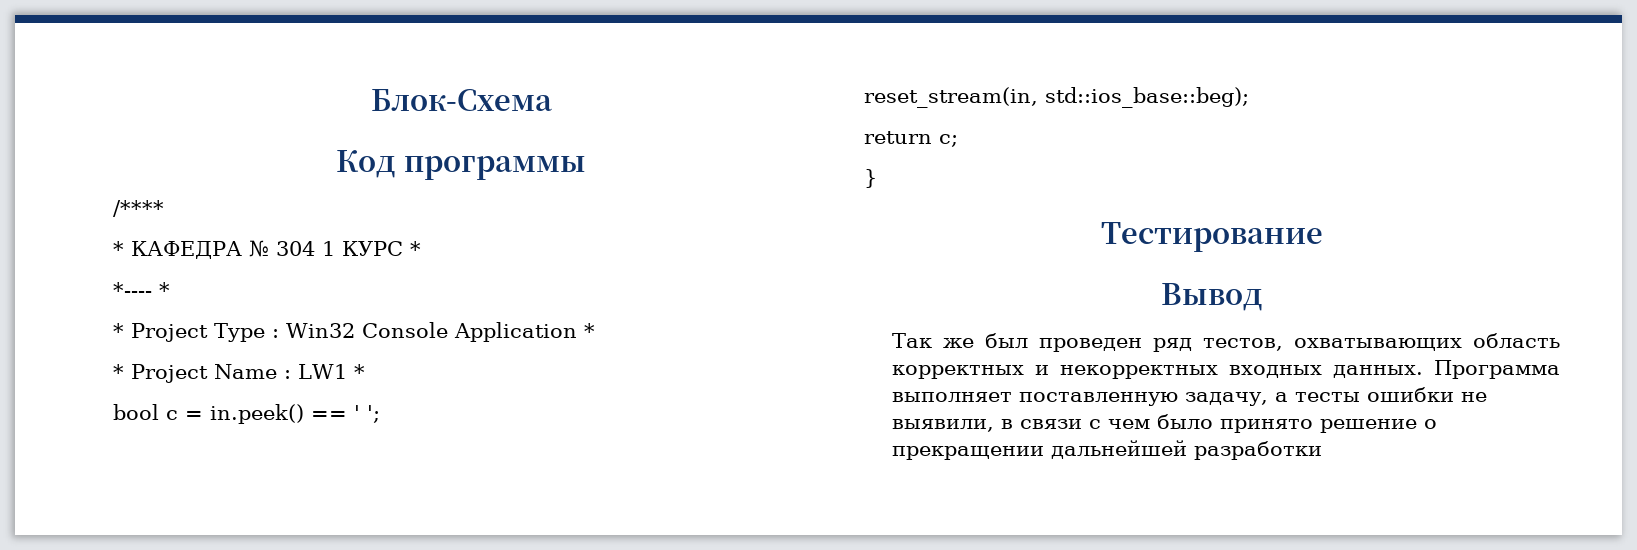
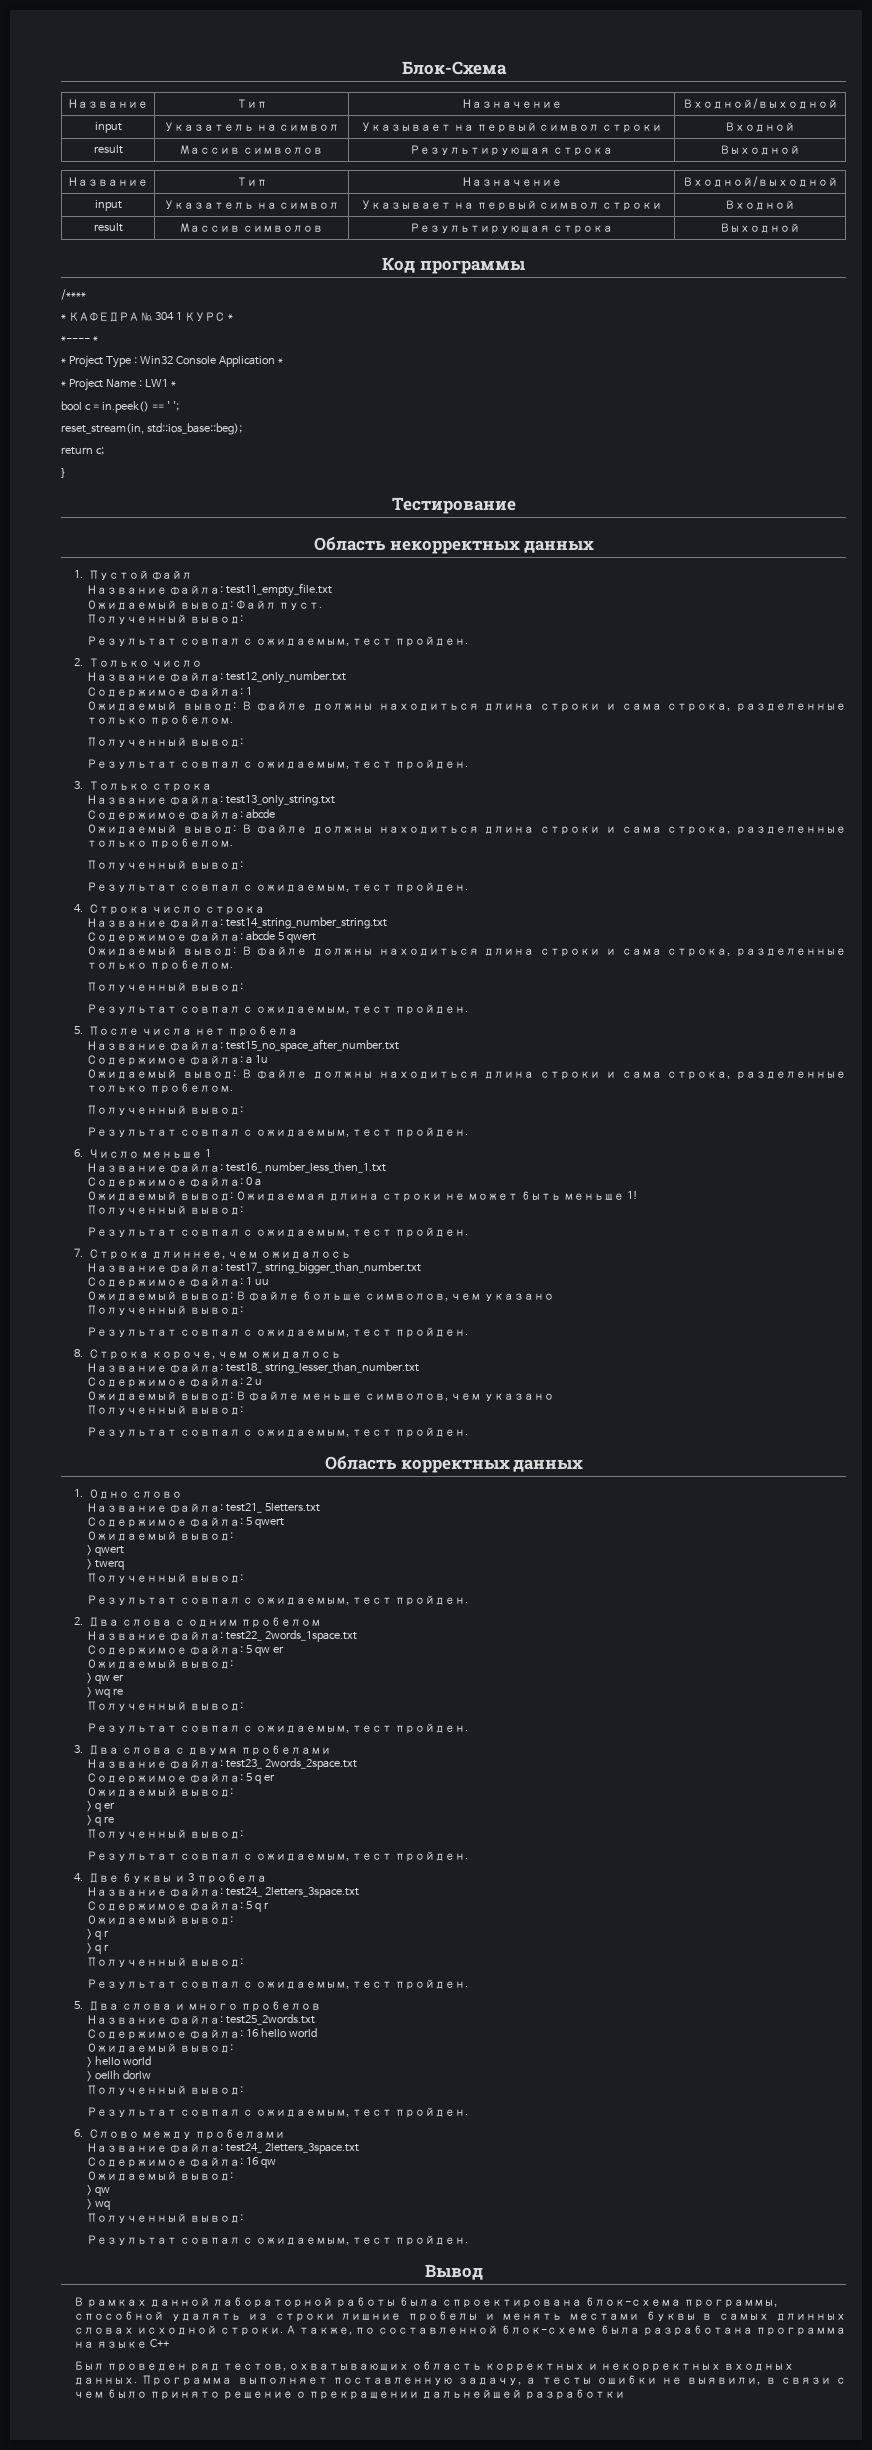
  Блок-Схема
+ Название | Тип | Назначение | Входной/выходной
+ input | Указатель на символ | Указывает на первый символ строки | Входной
+ result | Массив символов | Результирующая строка | Выходной
+ Название | Тип | Назначение | Входной/выходной
+ input | Указатель на символ | Указывает на первый символ строки | Входной
+ result | Массив символов | Результирующая строка | Выходной
+ Область некорректных данных
+ 1. Пустой файл
+ Название файла: test11_empty_file.txt
+ Ожидаемый вывод: Файл пуст.
+ Полученный вывод:
+ Результат совпал с ожидаемым, тест пройден.
+ 2. Только число
+ Название файла: test12_only_number.txt
+ Содержимое файла: 1
+ Ожидаемый вывод: В файле должны находиться длина строки и сама строка, разделенные только пробелом.
+ Полученный вывод:
+ Результат совпал с ожидаемым, тест пройден.
+ 3. Только строка
+ Название файла: test13_only_string.txt
+ Содержимое файла: abcde
+ Ожидаемый вывод: В файле должны находиться длина строки и сама строка, разделенные только пробелом.
+ Полученный вывод:
+ Результат совпал с ожидаемым, тест пройден.
+ 4. Строка число строка
+ Название файла: test14_string_number_string.txt
+ Содержимое файла: abcde 5 qwert
+ Ожидаемый вывод: В файле должны находиться длина строки и сама строка, разделенные только пробелом.
+ Полученный вывод:
+ Результат совпал с ожидаемым, тест пройден.
+ 5. После числа нет пробела
+ Название файла: test15_no_space_after_number.txt
+ Содержимое файла: a 1u
+ Ожидаемый вывод: В файле должны находиться длина строки и сама строка, разделенные только пробелом.
+ Полученный вывод:
+ Результат совпал с ожидаемым, тест пройден.
+ 6. Число меньше 1
+ Название файла: test16_ number_less_then_1.txt
+ Содержимое файла: 0 a
+ Ожидаемый вывод: Ожидаемая длина строки не может быть меньше 1!
+ Полученный вывод:
+ Результат совпал с ожидаемым, тест пройден.
+ 7. Строка длиннее, чем ожидалось
+ Название файла: test17_ string_bigger_than_number.txt
+ Содержимое файла: 1 uu
+ Ожидаемый вывод: В файле больше символов, чем указано
+ Полученный вывод:
+ Результат совпал с ожидаемым, тест пройден.
+ 8. Строка короче, чем ожидалось
+ Название файла: test18_ string_lesser_than_number.txt
+ Содержимое файла: 2 u
+ Ожидаемый вывод: В файле меньше символов, чем указано
+ Полученный вывод:
+ Результат совпал с ожидаемым, тест пройден.
+ Область корректных данных
+ 1. Одно слово
+ Название файла: test21_ 5letters.txt
+ Содержимое файла: 5 qwert
+ Ожидаемый вывод:
+ > qwert
+ > twerq
+ Полученный вывод:
+ Результат совпал с ожидаемым, тест пройден.
+ 2. Два слова с одним пробелом
+ Название файла: test22_ 2words_1space.txt
+ Содержимое файла: 5 qw er
+ Ожидаемый вывод:
+ > qw er
+ > wq re
+ Полученный вывод:
+ Результат совпал с ожидаемым, тест пройден.
+ 3. Два слова с двумя пробелами
+ Название файла: test23_ 2words_2space.txt
+ Содержимое файла: 5 q er
+ Ожидаемый вывод:
+ > q er
+ > q re
+ Полученный вывод:
+ Результат совпал с ожидаемым, тест пройден.
+ 4. Две буквы и 3 пробела
+ Название файла: test24_ 2letters_3space.txt
+ Содержимое файла: 5 q r
+ Ожидаемый вывод:
+ > q r
+ > q r
+ Полученный вывод:
+ Результат совпал с ожидаемым, тест пройден.
+ 5. Два слова и много пробелов
+ Название файла: test25_2words.txt
+ Содержимое файла: 16 hello world
+ Ожидаемый вывод:
+ > hello world
+ > oellh dorlw
+ Полученный вывод:
+ Результат совпал с ожидаемым, тест пройден.
+ 6. Слово между пробелами
+ Название файла: test24_ 2letters_3space.txt
+ Содержимое файла: 16 qw
+ Ожидаемый вывод:
+ > qw
+ > wq
+ Полученный вывод:
+ Результат совпал с ожидаемым, тест пройден.
  Вывод
- Так же был проведен ряд тестов, охватывающих область корректных и некорректных входных данных.
+ В рамках данной лабораторной работы была спроектирована блок-схема программы, способной удалять из строки лишние пробелы и менять местами буквы в самых длинных словах исходной строки. А также, по составленной блок-схеме была разработана программа на языке C++
+ Был проведен ряд тестов, охватывающих область корректных и некорректных входных данных.

